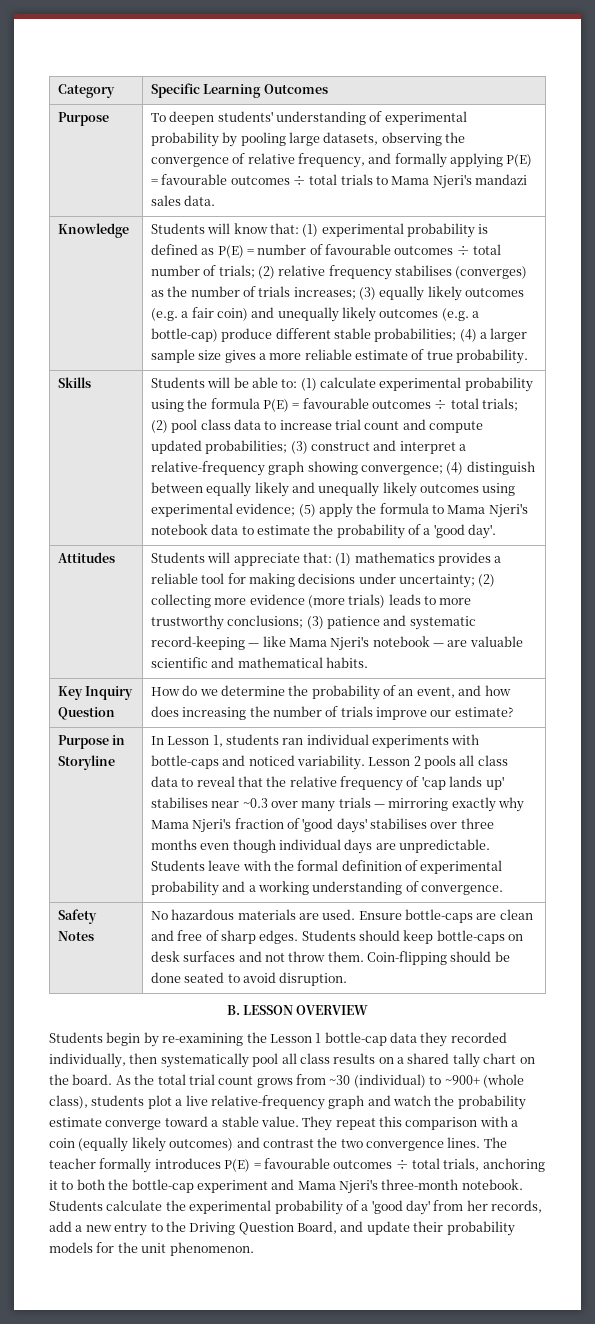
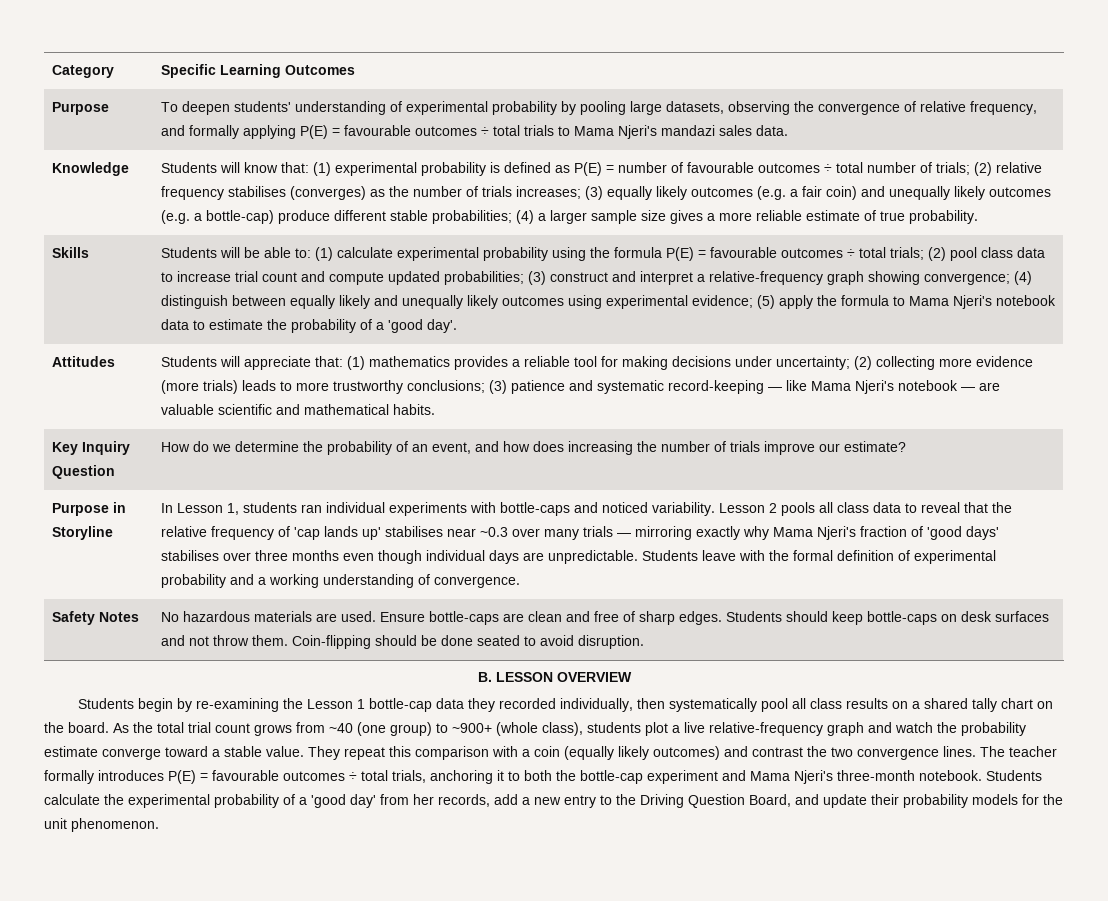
- As the total trial count grows from ~30 (individual) to ~900+ (whole class), students plot a live relative-frequency graph and watch the probability estimate converge toward a stable value.
+ As the total trial count grows from ~40 (one group) to ~900+ (whole class), students plot a live relative-frequency graph and watch the probability estimate converge toward a stable value.

